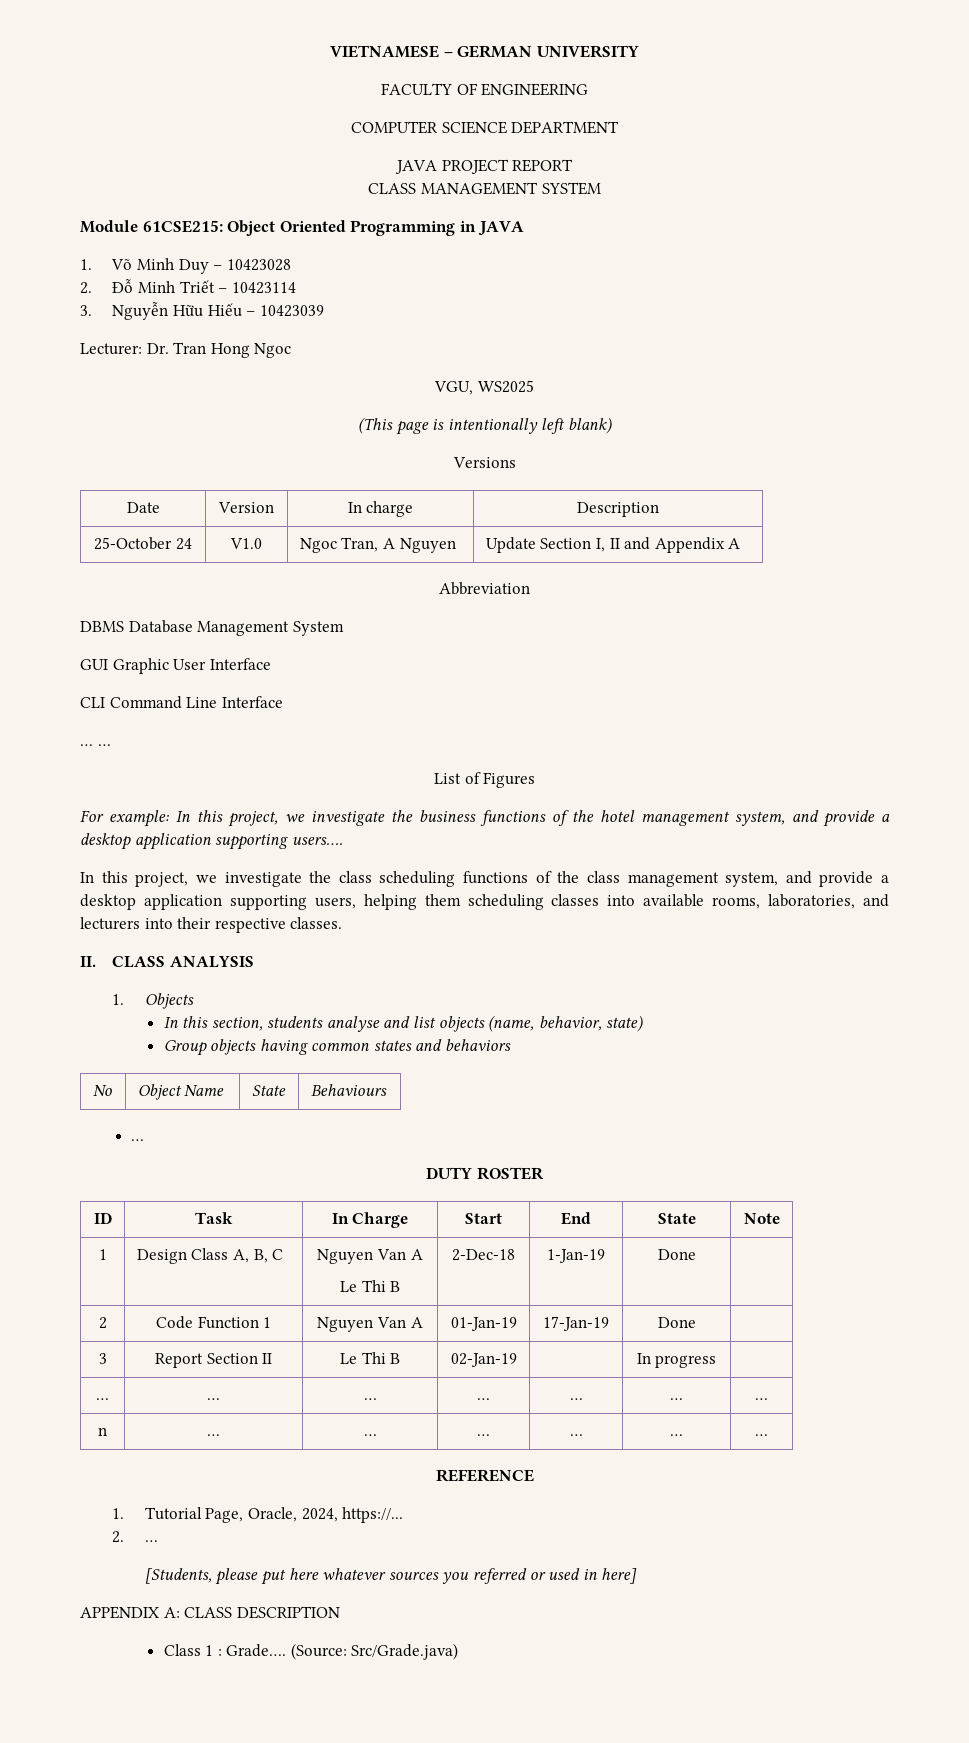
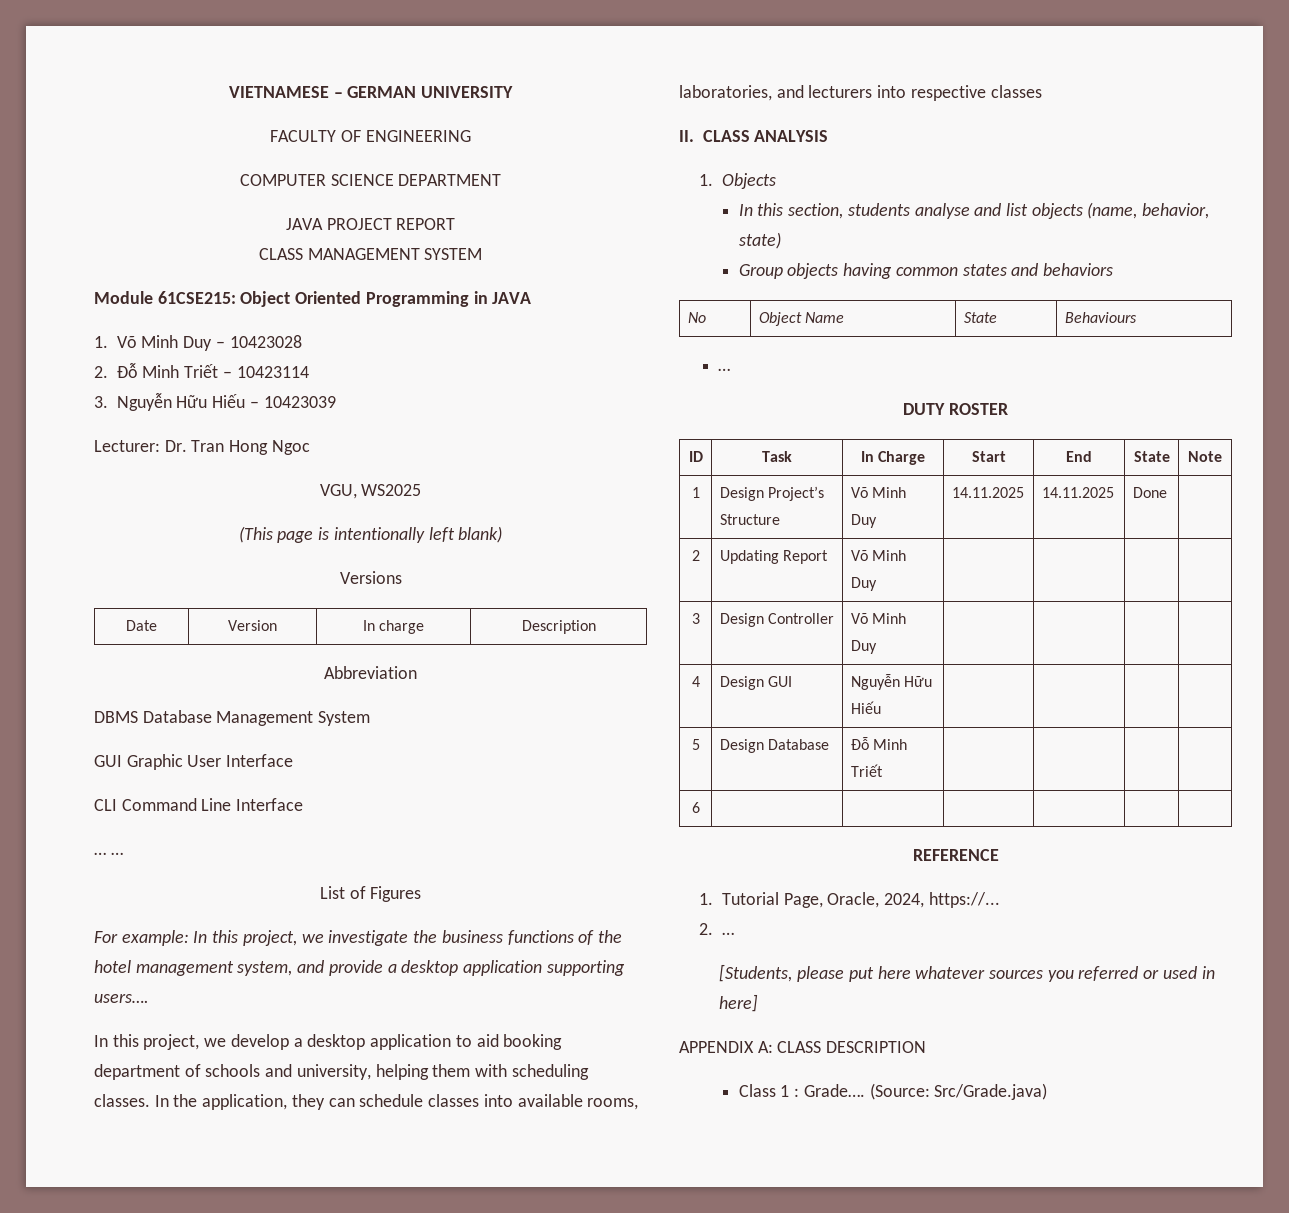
- 25-October 24 | V1.0 | Ngoc Tran, A Nguyen | Update Section I, II and Appendix A
- In this project, we investigate the class scheduling functions of the class management system, and provide a desktop application supporting users, helping them scheduling classes into available rooms, laboratories, and lecturers into their respective classes.
+ In this project, we develop a desktop application to aid booking department of schools and university, helping them with scheduling classes. In the application, they can schedule classes into available rooms, laboratories, and lecturers into respective classes
- 1 | Design Class A, B, C | Nguyen Van A
- Le Thi B | 2-Dec-18 | 1-Jan-19 | Done |
- 2 | Code Function 1 | Nguyen Van A | 01-Jan-19 | 17-Jan-19 | Done |
- 3 | Report Section II | Le Thi B | 02-Jan-19 | | In progress |
- … | … | … | … | … | … | …
- n | … | … | … | … | … | …
+ 1 | Design Project’s Structure | Võ Minh Duy | 14.11.2025 | 14.11.2025 | Done |
+ 2 | Updating Report | Võ Minh Duy | | | |
+ 3 | Design Controller | Võ Minh Duy | | | |
+ 4 | Design GUI | Nguyễn Hữu Hiếu | | | |
+ 5 | Design Database | Đỗ Minh Triết | | | |
+ 6 | | | | | |

